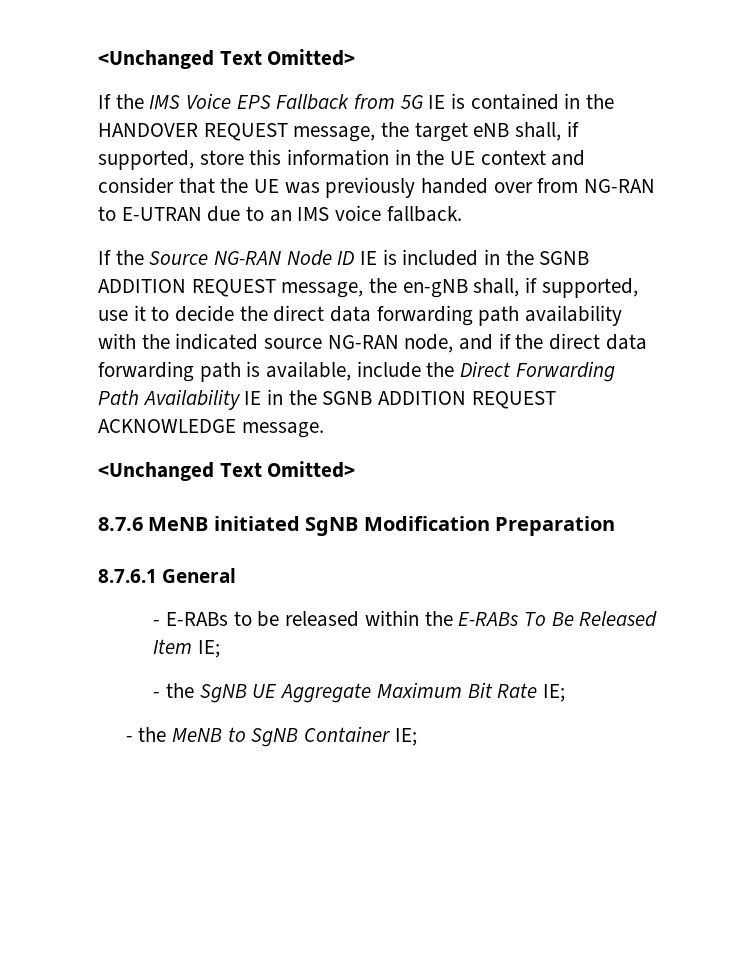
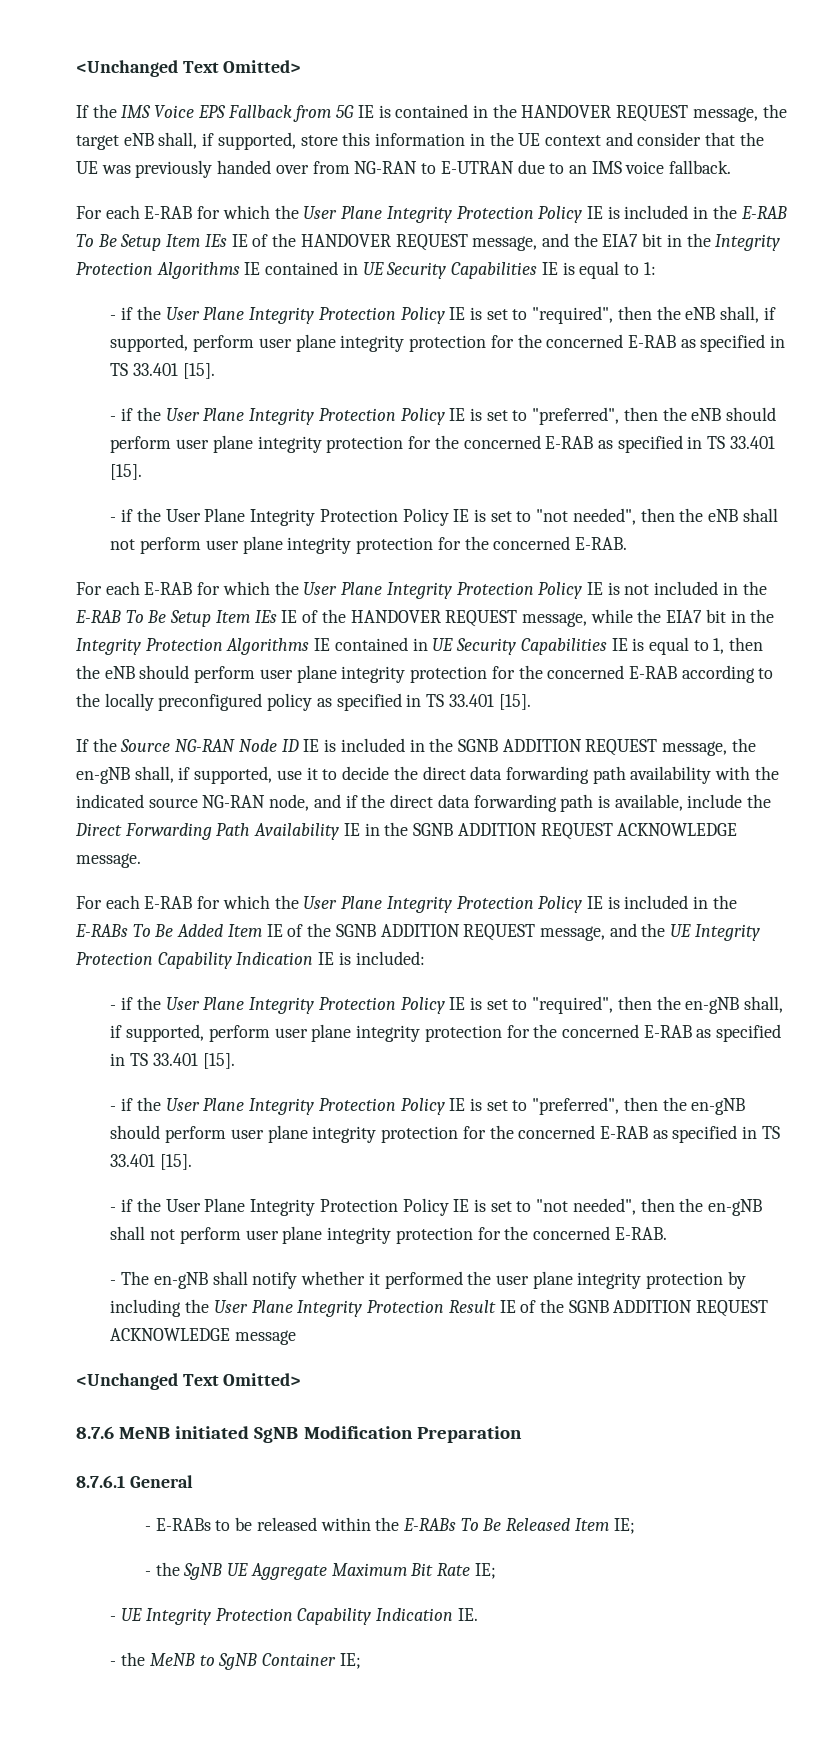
+ For each E-RAB for which the User Plane Integrity Protection Policy IE is included in the E-RAB To Be Setup Item IEs IE of the HANDOVER REQUEST message, and the EIA7 bit in the Integrity Protection Algorithms IE contained in UE Security Capabilities IE is equal to 1:
+ - if the User Plane Integrity Protection Policy IE is set to "required", then the eNB shall, if supported, perform user plane integrity protection for the concerned E-RAB as specified in TS 33.401 [15].
+ - if the User Plane Integrity Protection Policy IE is set to "preferred", then the eNB should perform user plane integrity protection for the concerned E-RAB as specified in TS 33.401 [15].
+ - if the User Plane Integrity Protection Policy IE is set to "not needed", then the eNB shall not perform user plane integrity protection for the concerned E-RAB.
+ For each E-RAB for which the User Plane Integrity Protection Policy IE is not included in the E-RAB To Be Setup Item IEs IE of the HANDOVER REQUEST message, while the EIA7 bit in the Integrity Protection Algorithms IE contained in UE Security Capabilities IE is equal to 1, then the eNB should perform user plane integrity protection for the concerned E-RAB according to the locally preconfigured policy as specified in TS 33.401 [15].
+ For each E-RAB for which the User Plane Integrity Protection Policy IE is included in the E-RABs To Be Added Item IE of the SGNB ADDITION REQUEST message, and the UE Integrity Protection Capability Indication IE is included:
+ - if the User Plane Integrity Protection Policy IE is set to "required", then the en-gNB shall, if supported, perform user plane integrity protection for the concerned E-RAB as specified in TS 33.401 [15].
+ - if the User Plane Integrity Protection Policy IE is set to "preferred", then the en-gNB should perform user plane integrity protection for the concerned E-RAB as specified in TS 33.401 [15].
+ - if the User Plane Integrity Protection Policy IE is set to "not needed", then the en-gNB shall not perform user plane integrity protection for the concerned E-RAB.
+ - The en-gNB shall notify whether it performed the user plane integrity protection by including the User Plane Integrity Protection Result IE of the SGNB ADDITION REQUEST ACKNOWLEDGE message
+ - UE Integrity Protection Capability Indication IE.

